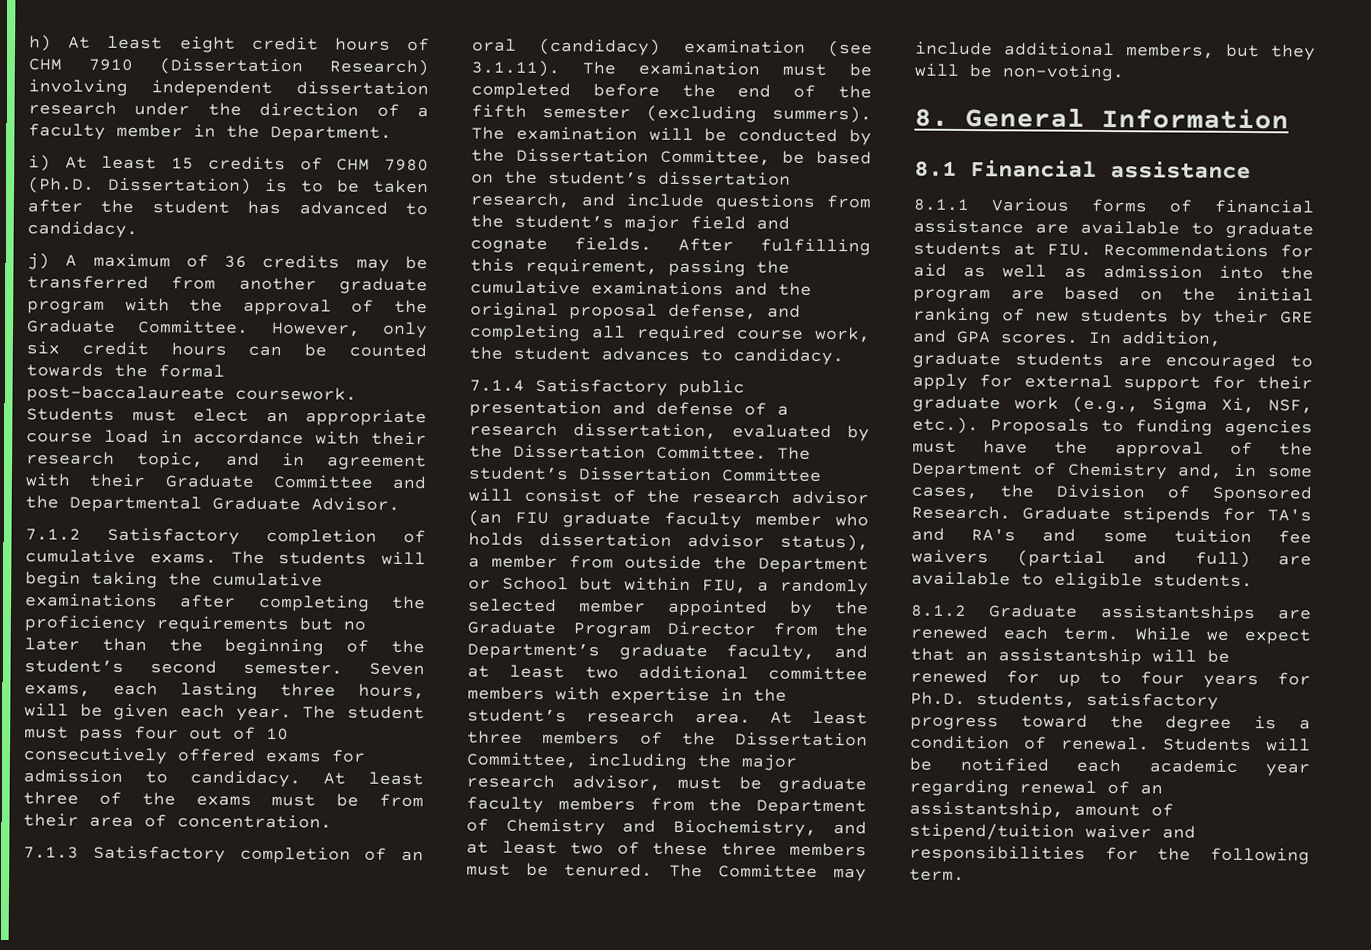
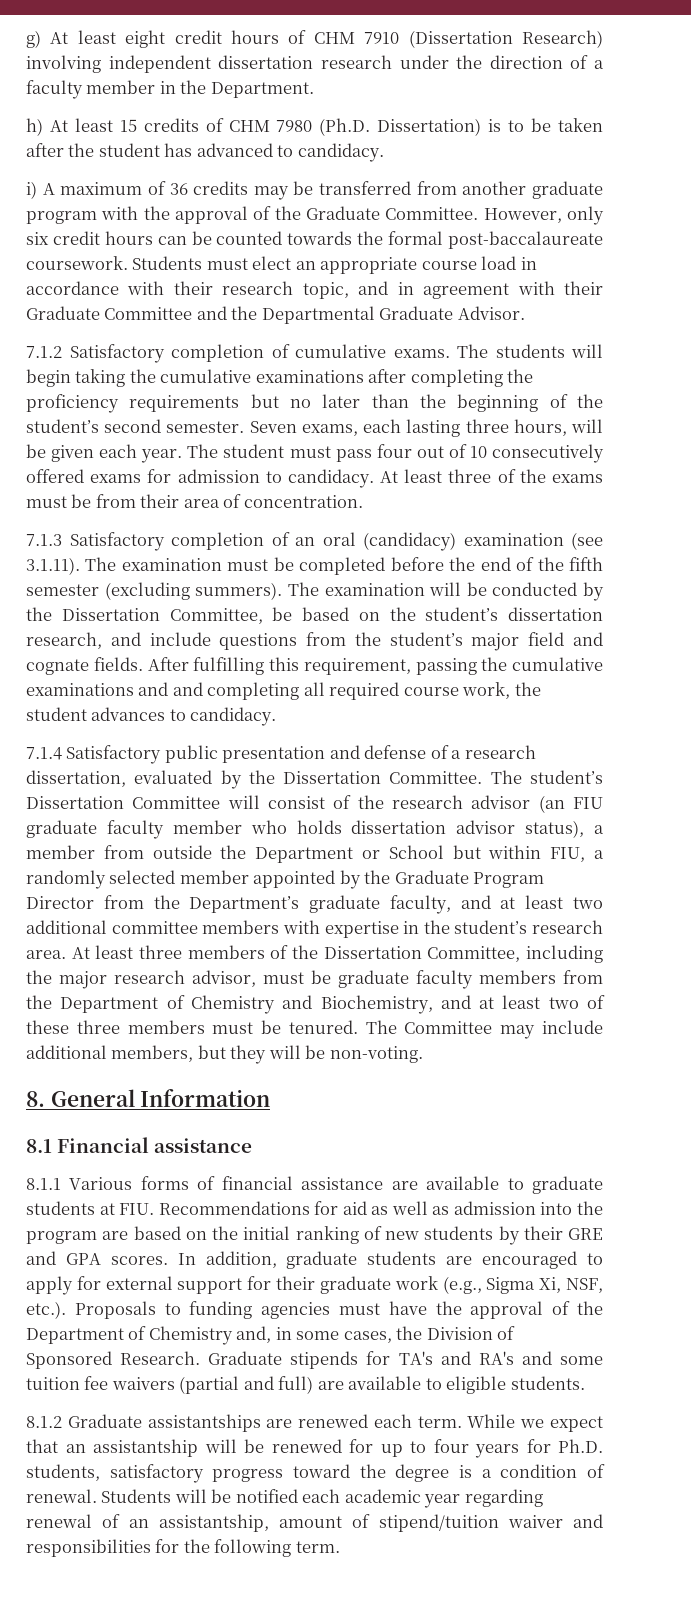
- h) At least eight credit hours of CHM 7910 (Dissertation Research) involving independent dissertation research under the direction of a faculty member in the Department.
+ g) At least eight credit hours of CHM 7910 (Dissertation Research) involving independent dissertation research under the direction of a faculty member in the Department.
- i) At least 15 credits of CHM 7980 (Ph.D. Dissertation) is to be taken after the student has advanced to candidacy.
+ h) At least 15 credits of CHM 7980 (Ph.D. Dissertation) is to be taken after the student has advanced to candidacy.
- j) A maximum of 36 credits may be transferred from another graduate program with the approval of the Graduate Committee.
+ i) A maximum of 36 credits may be transferred from another graduate program with the approval of the Graduate Committee.
- After fulfilling this requirement, passing the cumulative examinations and the original proposal defense, and completing all required course work, the student advances to candidacy.
+ After fulfilling this requirement, passing the cumulative examinations and and completing all required course work, the student advances to candidacy.

